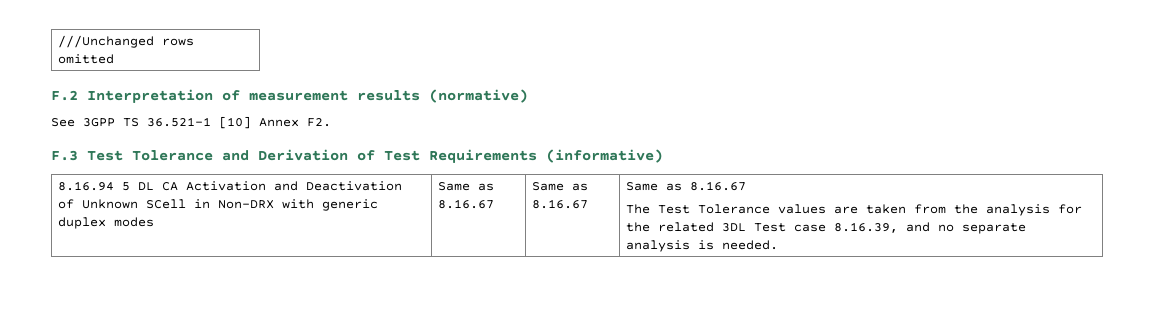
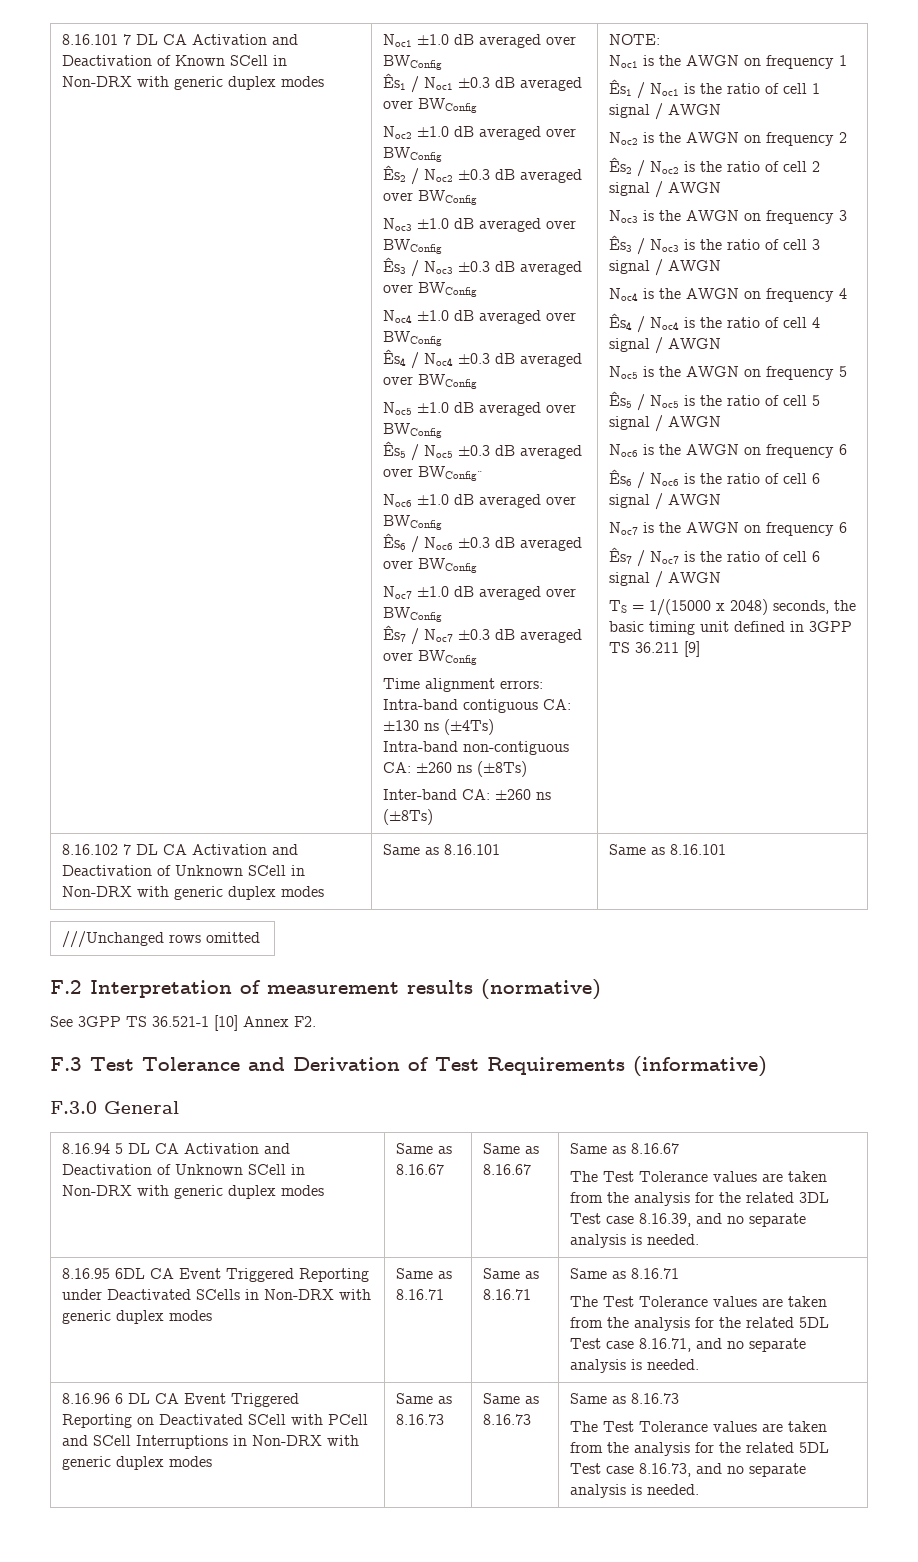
+ 8.16.101 7 DL CA Activation and Deactivation of Known SCell in Non-DRX with generic duplex modes | Noc1 ±1.0 dB averaged over BWConfig
+ Ês1 / Noc1 ±0.3 dB averaged over BWConfig
+ Noc2 ±1.0 dB averaged over BWConfig
+ Ês2 / Noc2 ±0.3 dB averaged over BWConfig
+ Noc3 ±1.0 dB averaged over BWConfig
+ Ês3 / Noc3 ±0.3 dB averaged over BWConfig
+ Noc4 ±1.0 dB averaged over BWConfig
+ Ês4 / Noc4 ±0.3 dB averaged over BWConfig
+ Noc5 ±1.0 dB averaged over BWConfig
+ Ês5 / Noc5 ±0.3 dB averaged over BWConfig¨
+ Noc6 ±1.0 dB averaged over BWConfig
+ Ês6 / Noc6 ±0.3 dB averaged over BWConfig
+ Noc7 ±1.0 dB averaged over BWConfig
+ Ês7 / Noc7 ±0.3 dB averaged over BWConfig
+ Time alignment errors: Intra-band contiguous CA: ±130 ns (±4Ts)
+ Intra-band non-contiguous CA: ±260 ns (±8Ts)
+ Inter-band CA: ±260 ns (±8Ts) | NOTE:
+ Noc1 is the AWGN on frequency 1
+ Ês1 / Noc1 is the ratio of cell 1 signal / AWGN
+ Noc2 is the AWGN on frequency 2
+ Ês2 / Noc2 is the ratio of cell 2 signal / AWGN
+ Noc3 is the AWGN on frequency 3
+ Ês3 / Noc3 is the ratio of cell 3 signal / AWGN
+ Noc4 is the AWGN on frequency 4
+ Ês4 / Noc4 is the ratio of cell 4 signal / AWGN
+ Noc5 is the AWGN on frequency 5
+ Ês5 / Noc5 is the ratio of cell 5 signal / AWGN
+ Noc6 is the AWGN on frequency 6
+ Ês6 / Noc6 is the ratio of cell 6 signal / AWGN
+ Noc7 is the AWGN on frequency 6
+ Ês7 / Noc7 is the ratio of cell 6 signal / AWGN
+ TS = 1/(15000 x 2048) seconds, the basic timing unit defined in 3GPP TS 36.211 [9]
+ 8.16.102 7 DL CA Activation and Deactivation of Unknown SCell in Non-DRX with generic duplex modes | Same as 8.16.101 | Same as 8.16.101
+ F.3.0 General
+ 8.16.95 6DL CA Event Triggered Reporting under Deactivated SCells in Non-DRX with generic duplex modes | Same as 8.16.71 | Same as 8.16.71 | Same as 8.16.71
+ The Test Tolerance values are taken from the analysis for the related 5DL Test case 8.16.71, and no separate analysis is needed.
+ 8.16.96 6 DL CA Event Triggered Reporting on Deactivated SCell with PCell and SCell Interruptions in Non-DRX with generic duplex modes | Same as 8.16.73 | Same as 8.16.73 | Same as 8.16.73
+ The Test Tolerance values are taken from the analysis for the related 5DL Test case 8.16.73, and no separate analysis is needed.

